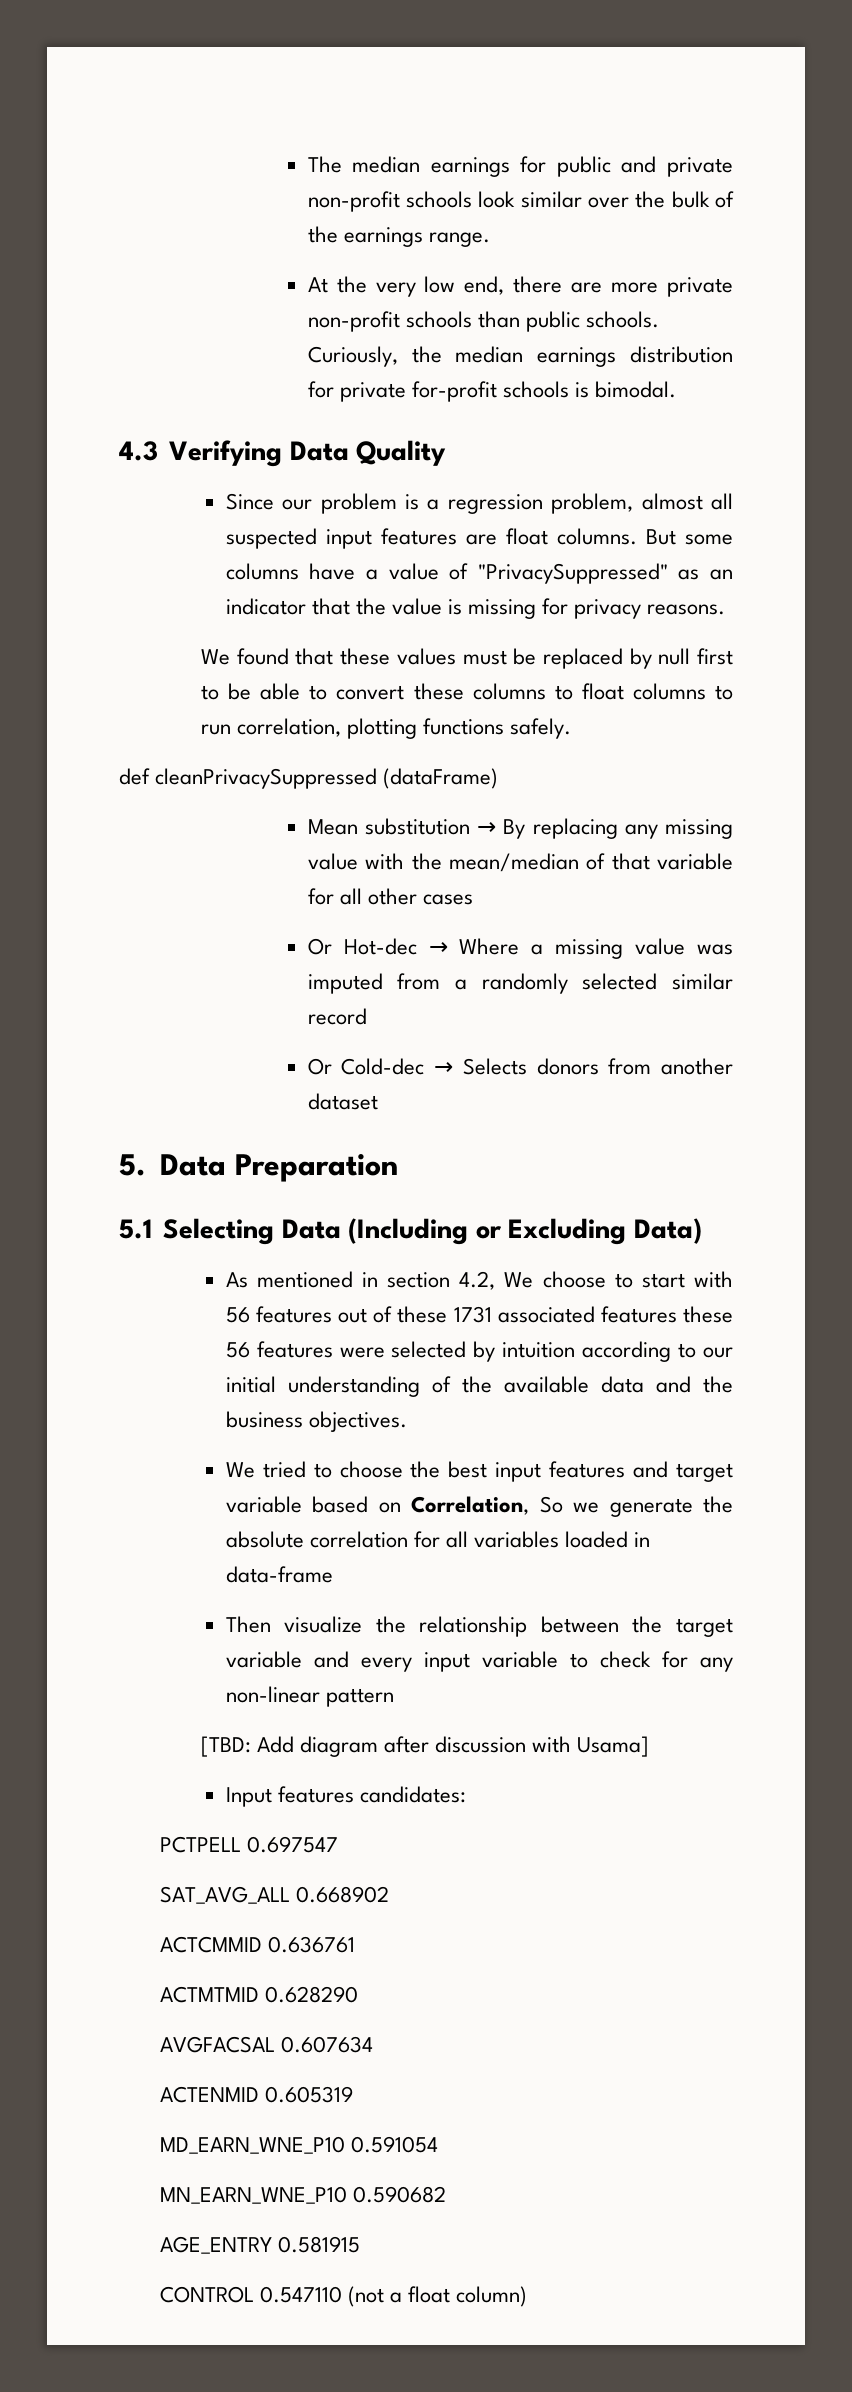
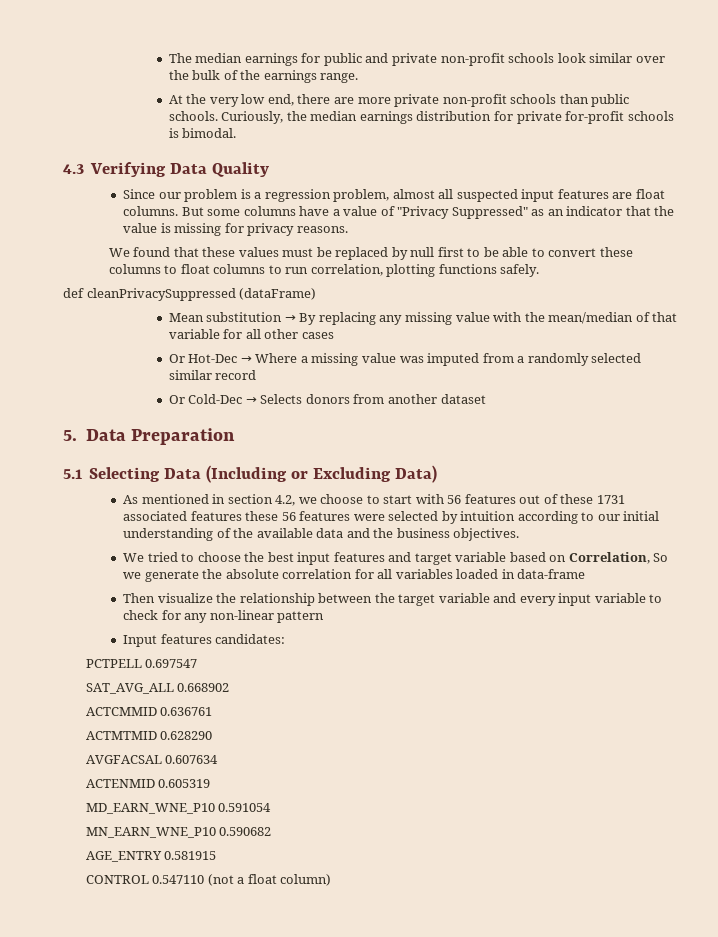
- But some columns have a value of "PrivacySuppressed" as an indicator that the value is missing for privacy reasons.
+ But some columns have a value of "Privacy Suppressed" as an indicator that the value is missing for privacy reasons.
- Or Hot-dec → Where a missing value was imputed from a randomly selected similar record
+ Or Hot-Dec → Where a missing value was imputed from a randomly selected similar record
- Or Cold-dec → Selects donors from another dataset
+ Or Cold-Dec → Selects donors from another dataset
- As mentioned in section 4.2, We choose to start with 56 features out of these 1731 associated features these 56 features were selected by intuition according to our initial understanding of the available data and the business objectives.
+ As mentioned in section 4.2, we choose to start with 56 features out of these 1731 associated features these 56 features were selected by intuition according to our initial understanding of the available data and the business objectives.
- [TBD: Add diagram after discussion with Usama]

